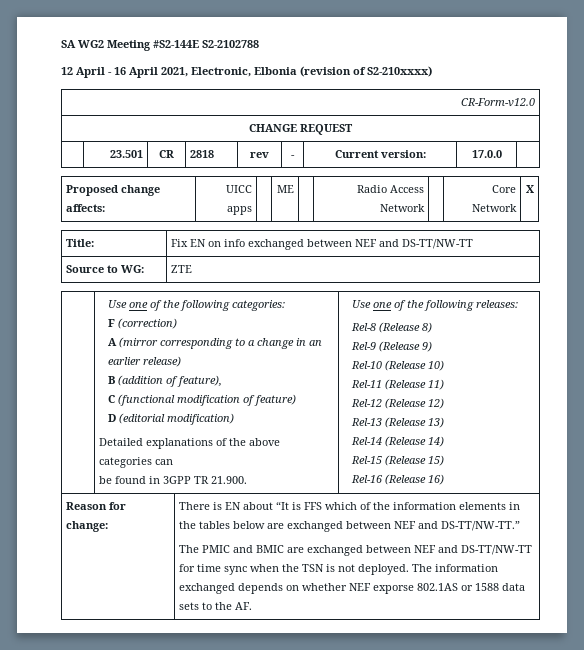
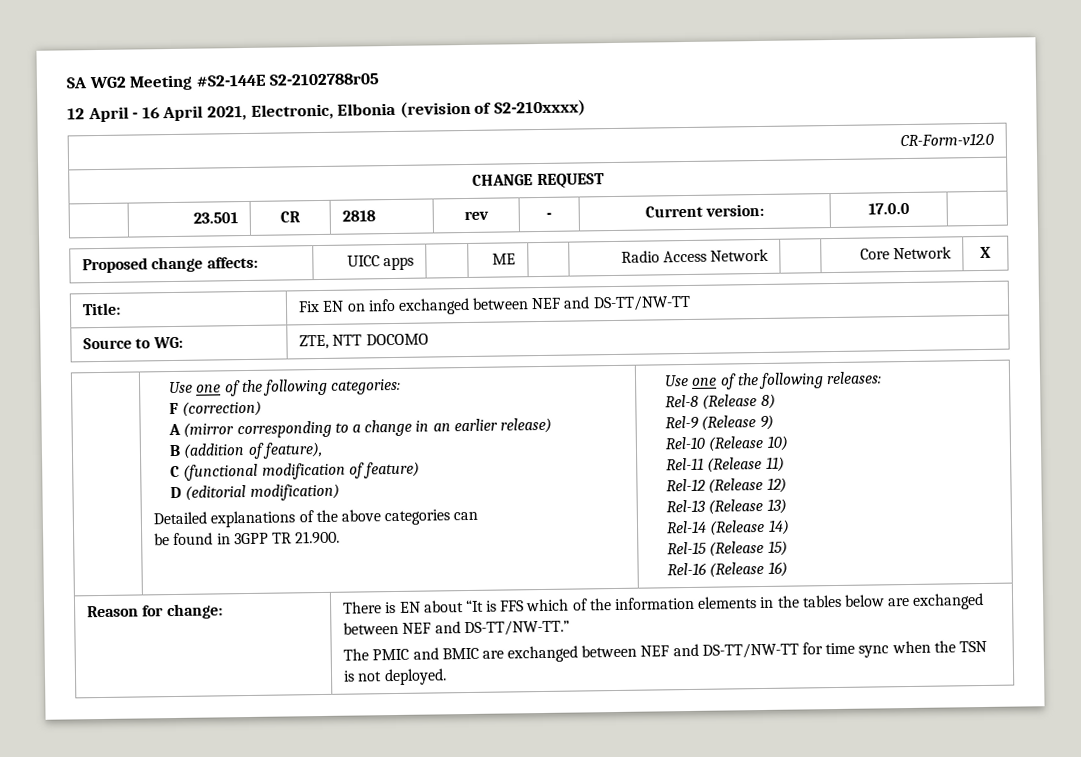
- SA WG2 Meeting #S2-144E S2-2102788
+ SA WG2 Meeting #S2-144E S2-2102788r05
- Source to WG: | ZTE
+ Source to WG: | ZTE, NTT DOCOMO
- The information exchanged depends on whether NEF exporse 802.1AS or 1588 data sets to the AF.

